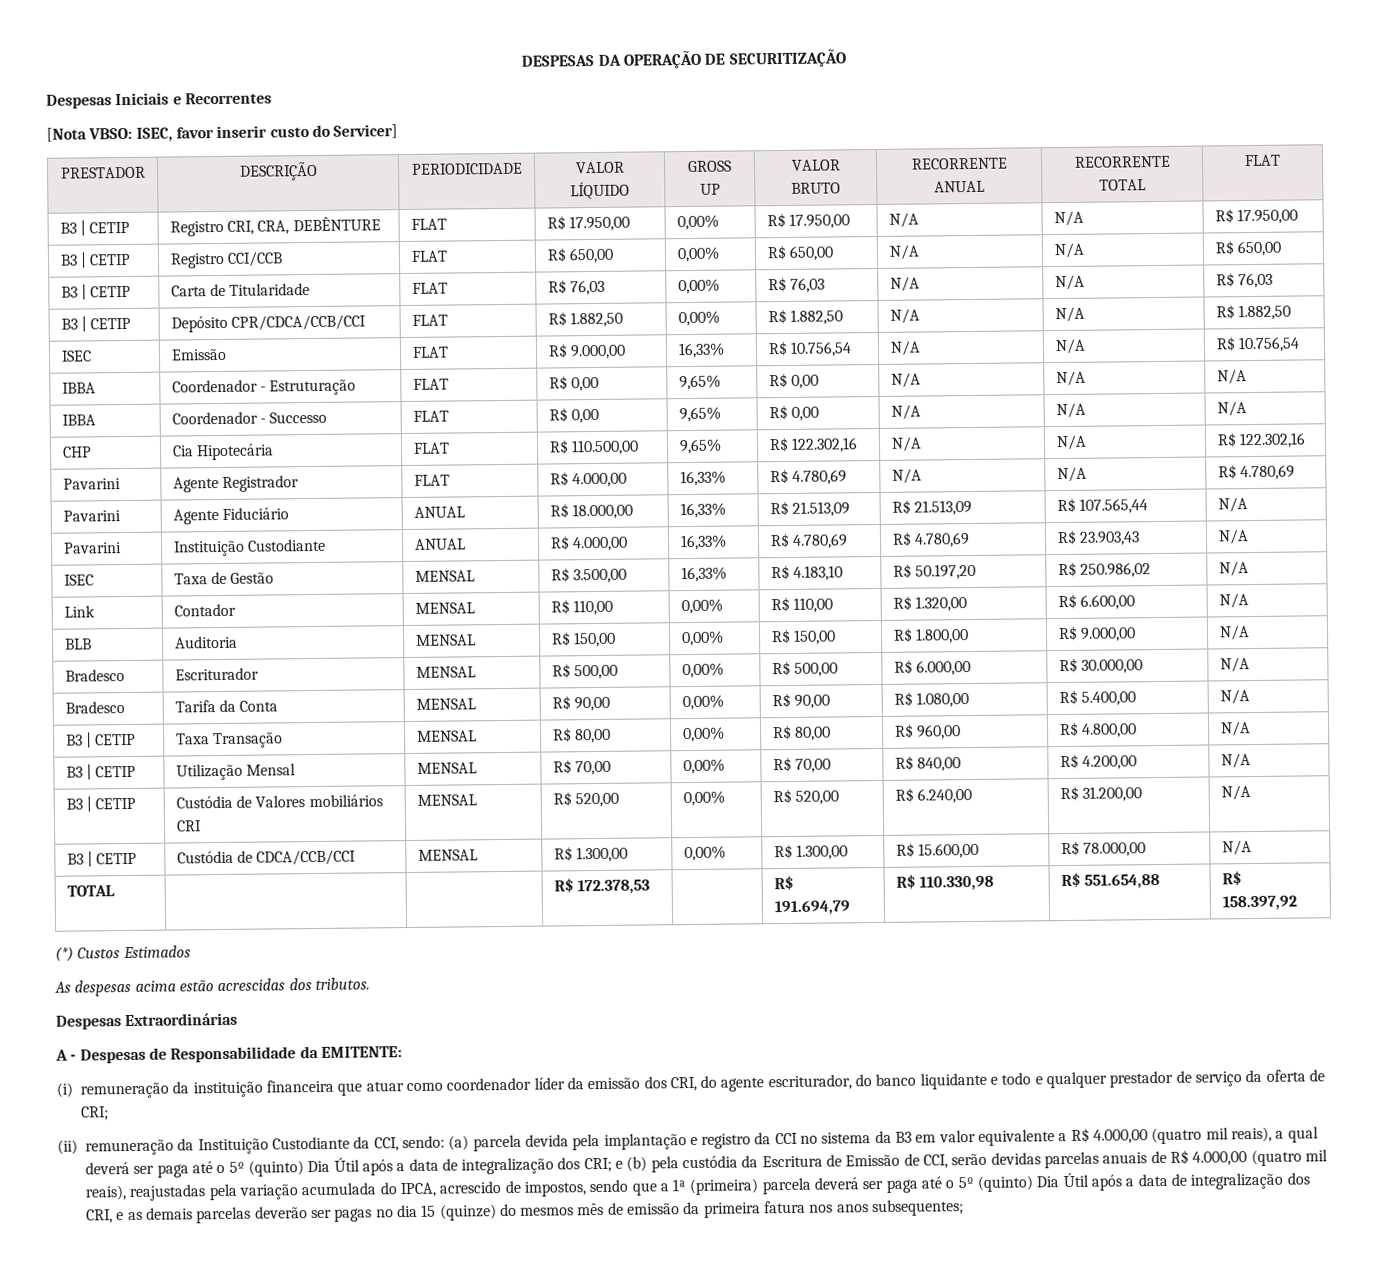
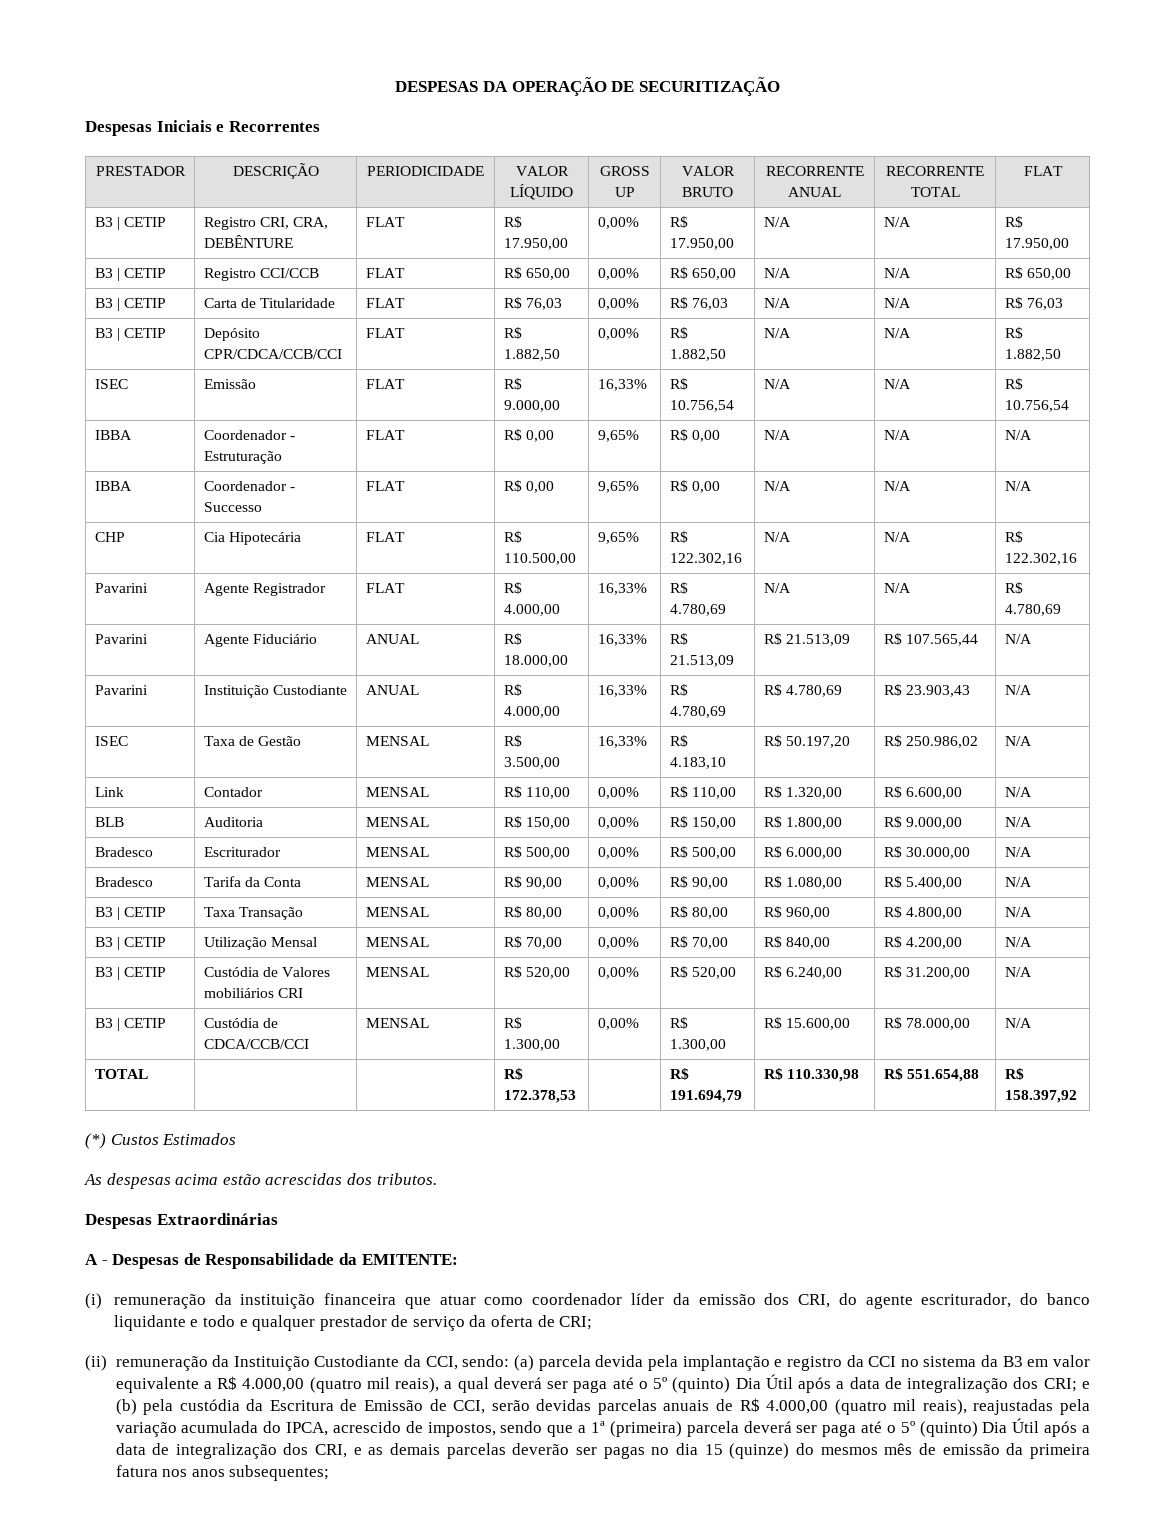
- [Nota VBSO: ISEC, favor inserir custo do Servicer]

